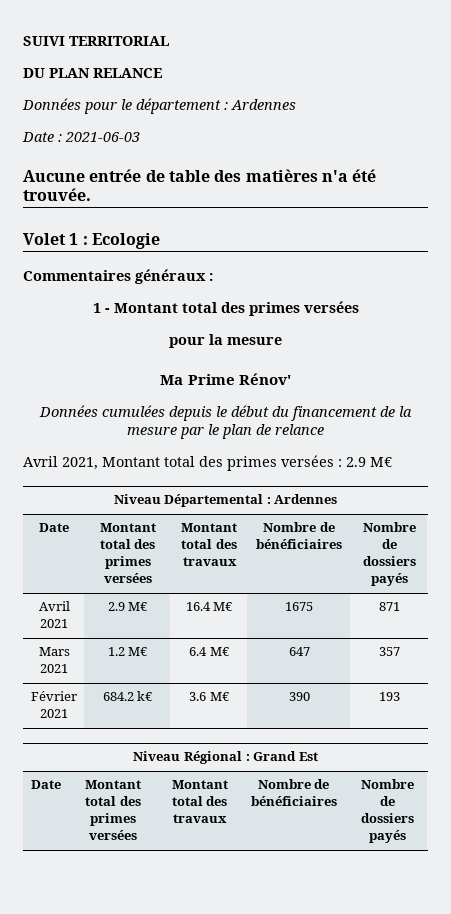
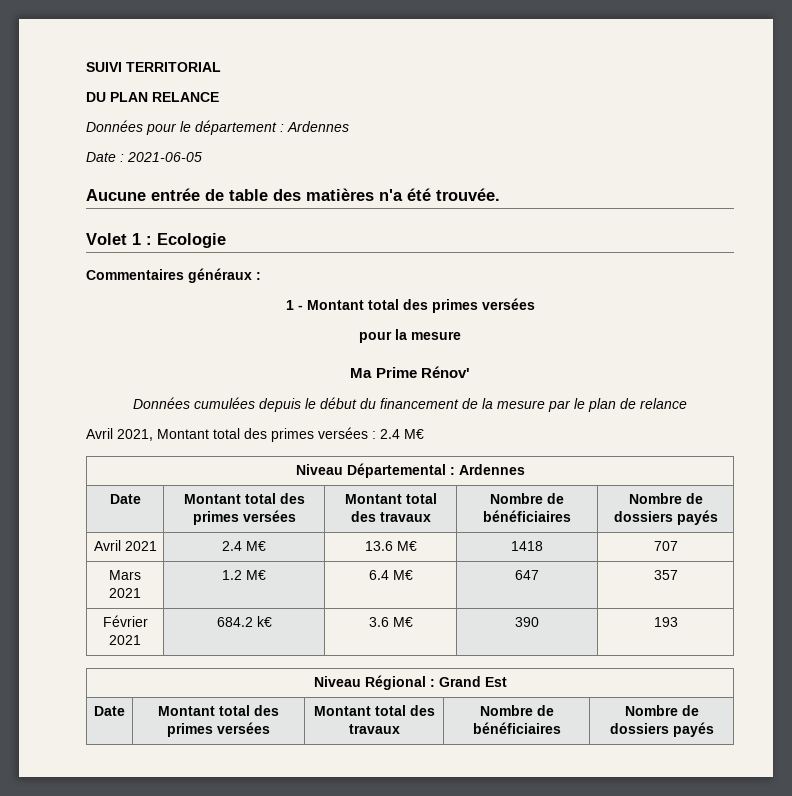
- Date : 2021-06-03
+ Date : 2021-06-05
- Avril 2021, Montant total des primes versées : 2.9 M€
+ Avril 2021, Montant total des primes versées : 2.4 M€
- Avril 2021 | 2.9 M€ | 16.4 M€ | 1675 | 871
+ Avril 2021 | 2.4 M€ | 13.6 M€ | 1418 | 707

